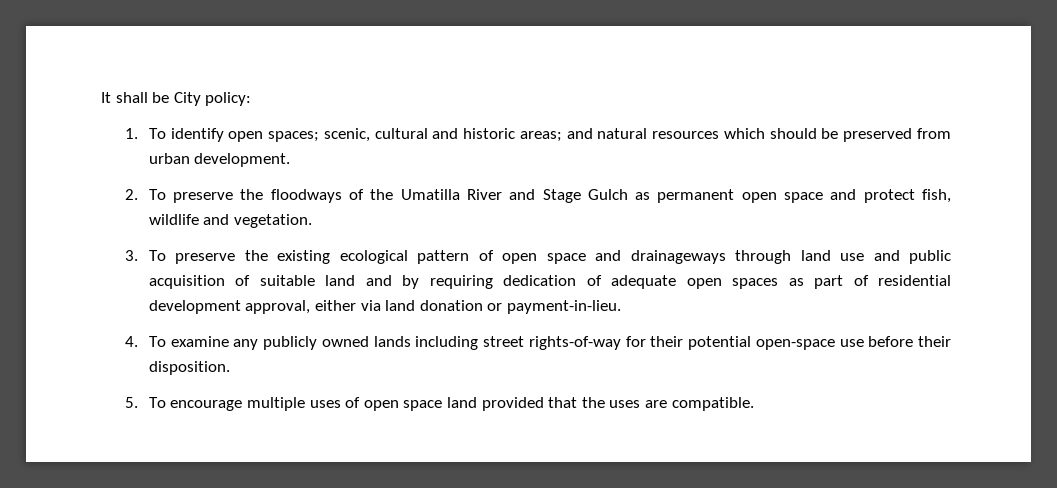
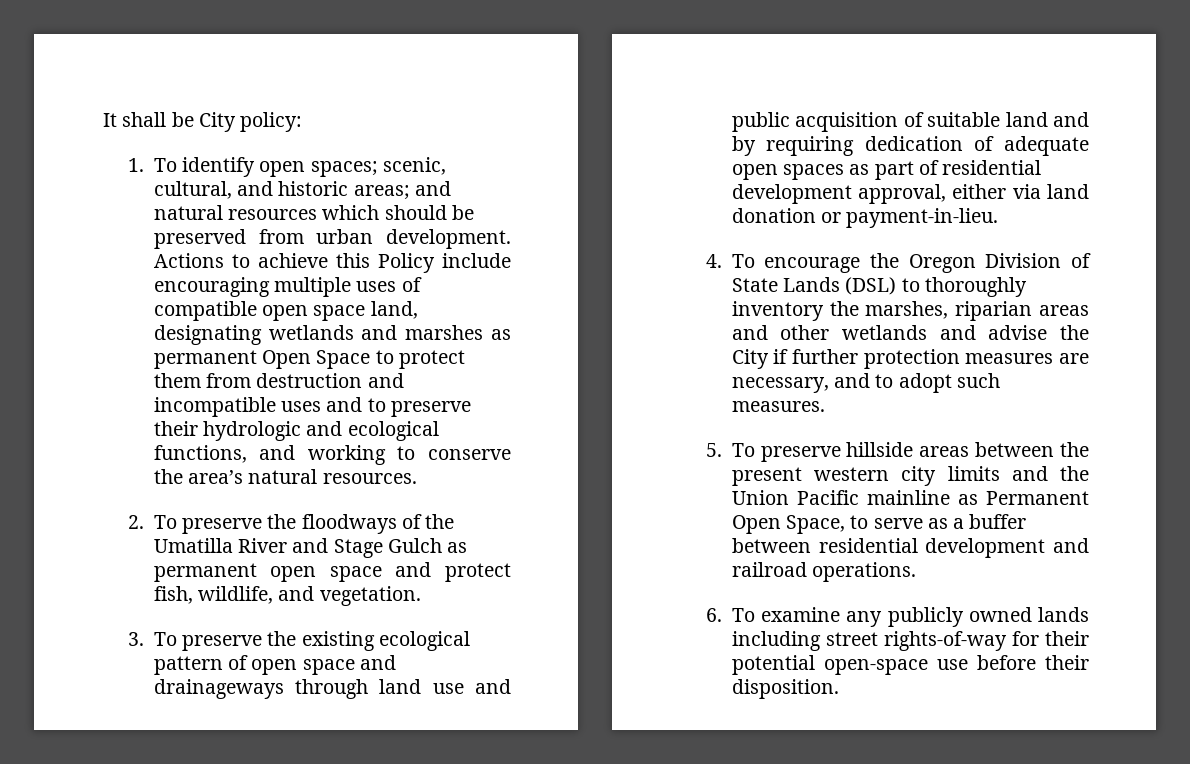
- 1. To identify open spaces; scenic, cultural and historic areas; and natural resources which should be preserved from urban development.
+ 1. To identify open spaces; scenic, cultural, and historic areas; and natural resources which should be preserved from urban development. Actions to achieve this Policy include encouraging multiple uses of compatible open space land, designating wetlands and marshes as permanent Open Space to protect them from destruction and incompatible uses and to preserve their hydrologic and ecological functions, and working to conserve the area’s natural resources.
- 2. To preserve the floodways of the Umatilla River and Stage Gulch as permanent open space and protect fish, wildlife and vegetation.
+ 2. To preserve the floodways of the Umatilla River and Stage Gulch as permanent open space and protect fish, wildlife, and vegetation.
- 4. To examine any publicly owned lands including street rights-of-way for their potential open-space use before their disposition.
+ 4. To encourage the Oregon Division of State Lands (DSL) to thoroughly inventory the marshes, riparian areas and other wetlands and advise the City if further protection measures are necessary, and to adopt such measures.
+ 5. To preserve hillside areas between the present western city limits and the Union Pacific mainline as Permanent Open Space, to serve as a buffer between residential development and railroad operations.
+ 6. To examine any publicly owned lands including street rights-of-way for their potential open-space use before their disposition.
- 5. To encourage multiple uses of open space land provided that the uses are compatible.

